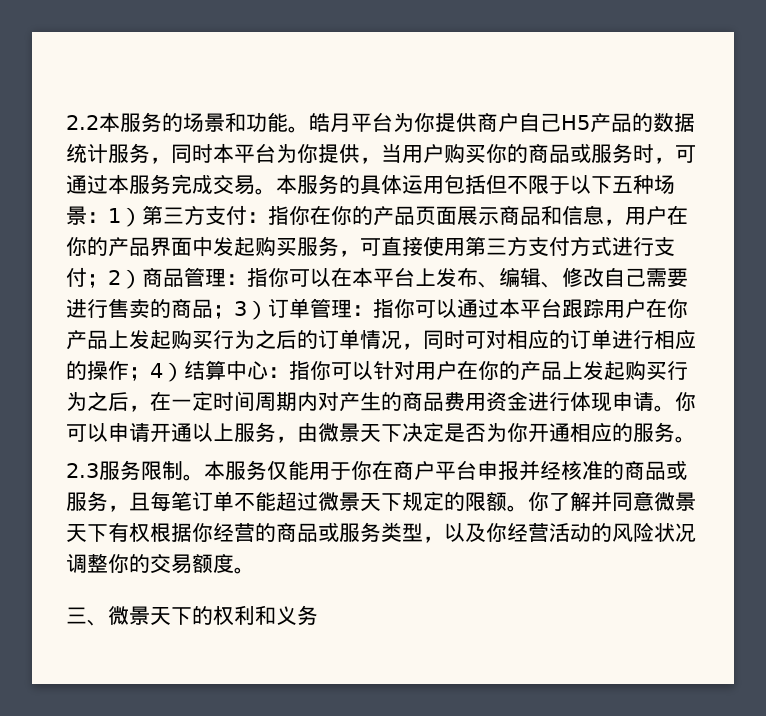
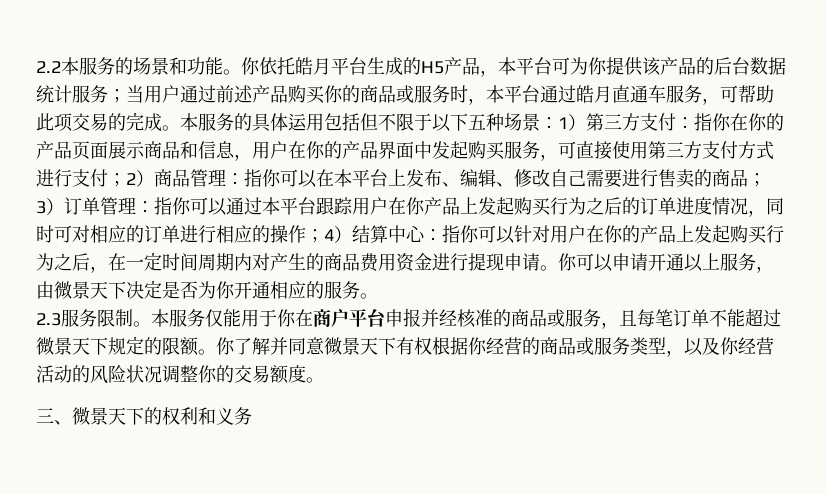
- 皓月平台为你提供商户自己H5产品的数据统计服务，同时本平台为你提供，当用户购买你的商品或服务时，可通过本服务完成交易。
+ 你依托皓月平台生成的H5产品，本平台可为你提供该产品的后台数据统计服务；当用户通过前述产品购买你的商品或服务时，本平台通过皓月直通车服务，可帮助此项交易的完成。
- 指你可以通过本平台跟踪用户在你产品上发起购买行为之后的订单情况，同时可对相应的订单进行相应的操作；
+ 指你可以通过本平台跟踪用户在你产品上发起购买行为之后的订单进度情况，同时可对相应的订单进行相应的操作；
- 指你可以针对用户在你的产品上发起购买行为之后，在一定时间周期内对产生的商品费用资金进行体现申请。
+ 指你可以针对用户在你的产品上发起购买行为之后，在一定时间周期内对产生的商品费用资金进行提现申请。

